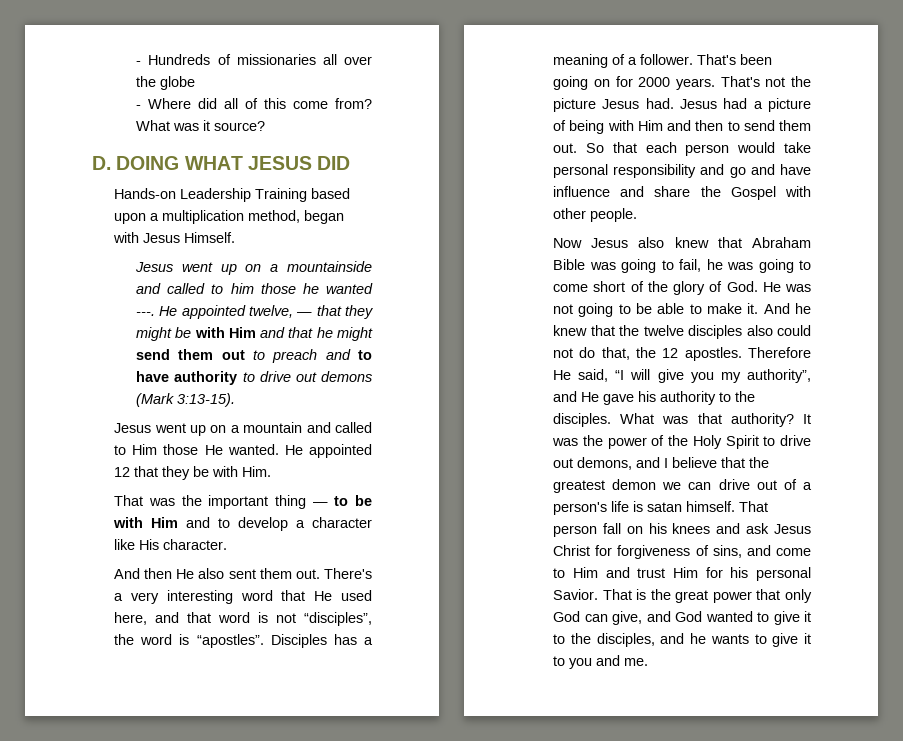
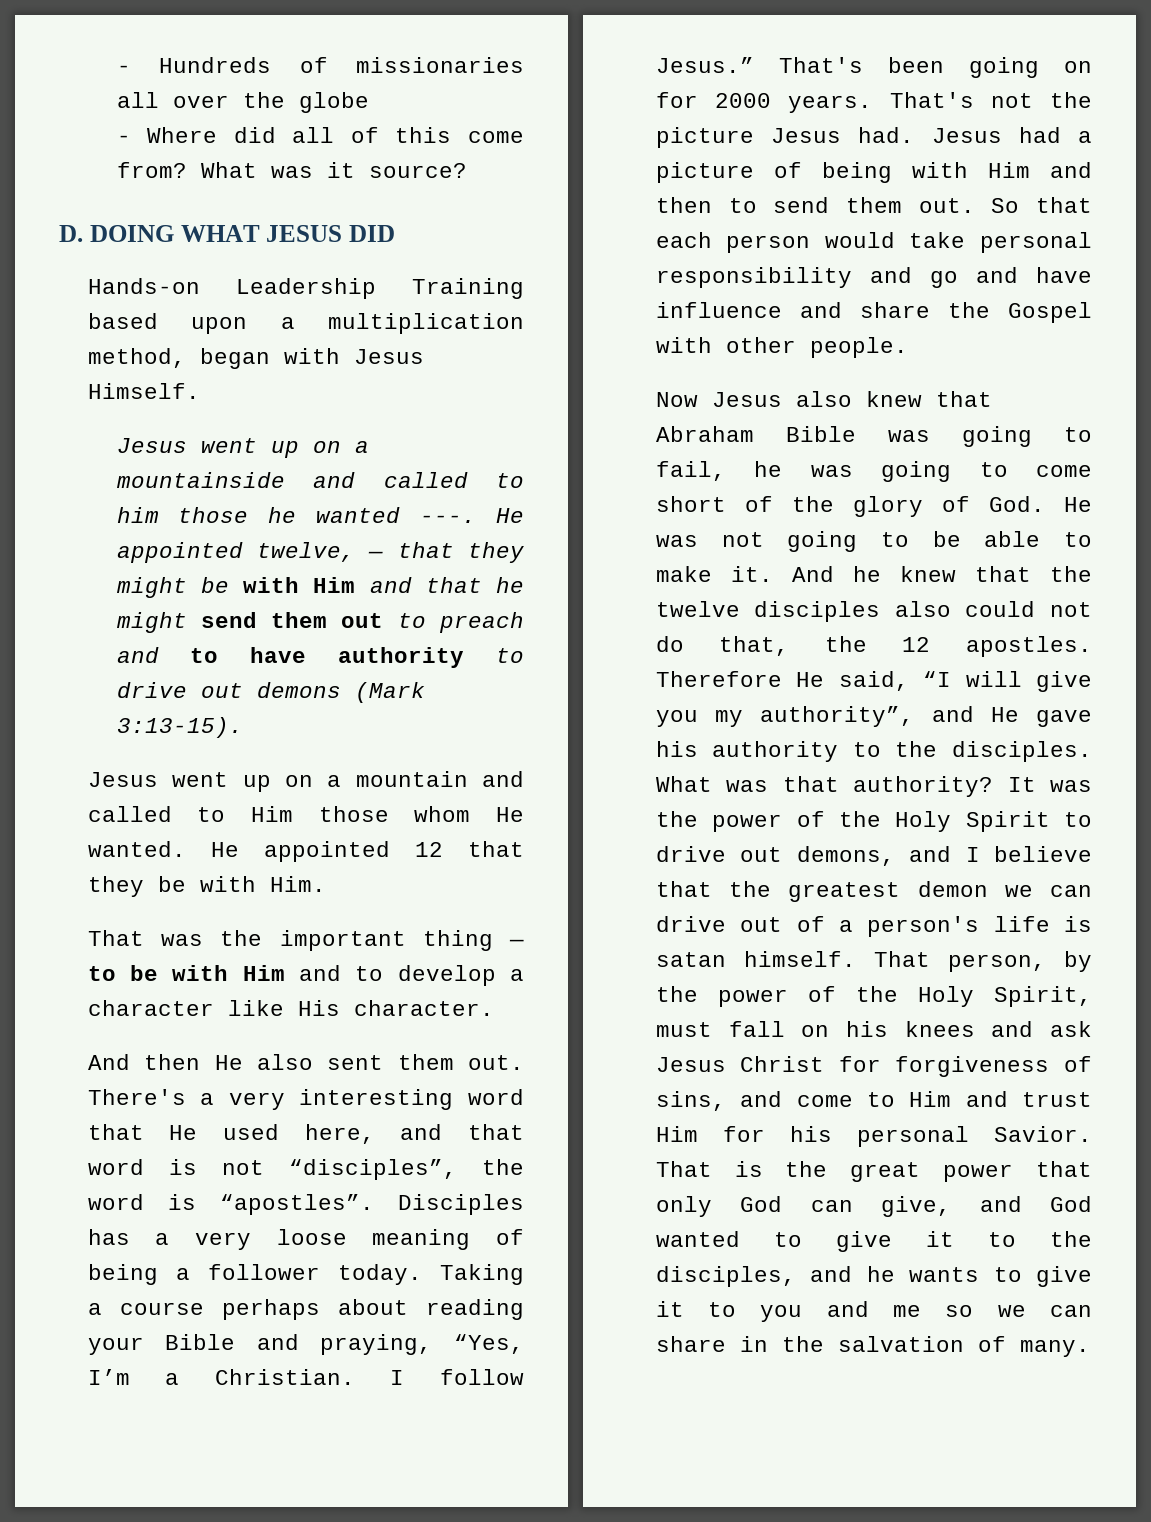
- Jesus went up on a mountain and called to Him those He wanted.
+ Jesus went up on a mountain and called to Him those whom He wanted.
- Disciples has a meaning of a follower.
+ Disciples has a very loose meaning of being a follower today. Taking a course perhaps about reading your Bible and praying, “Yes, I’m a Christian. I follow Jesus.”
- That person fall on his knees and ask Jesus Christ for forgiveness of sins, and come to Him and trust Him for his personal Savior.
+ That person, by the power of the Holy Spirit, must fall on his knees and ask Jesus Christ for forgiveness of sins, and come to Him and trust Him for his personal Savior.
- That is the great power that only God can give, and God wanted to give it to the disciples, and he wants to give it to you and me.
+ That is the great power that only God can give, and God wanted to give it to the disciples, and he wants to give it to you and me so we can share in the salvation of many.

